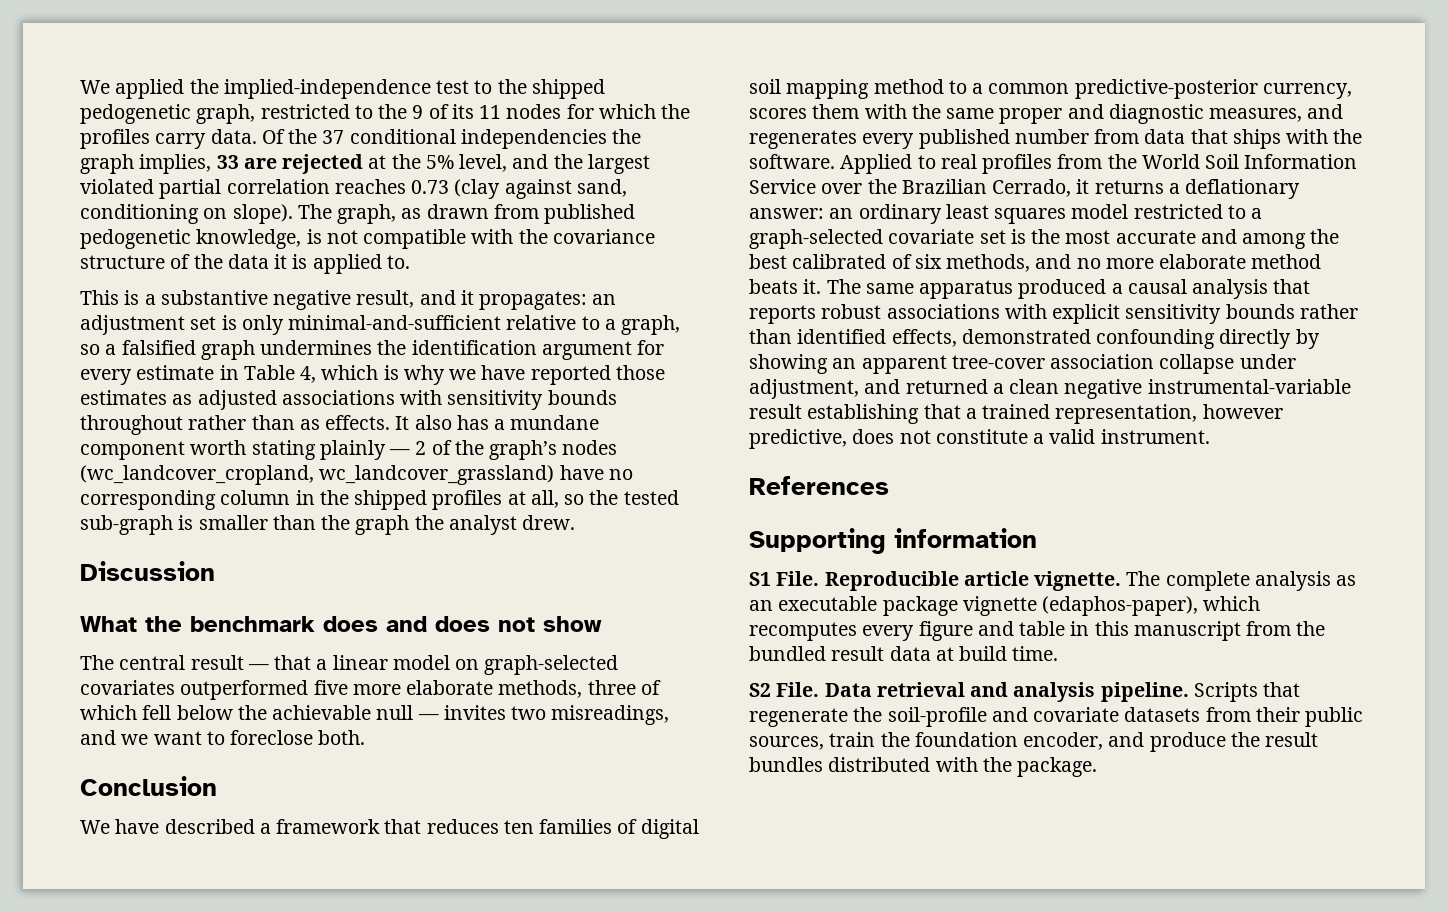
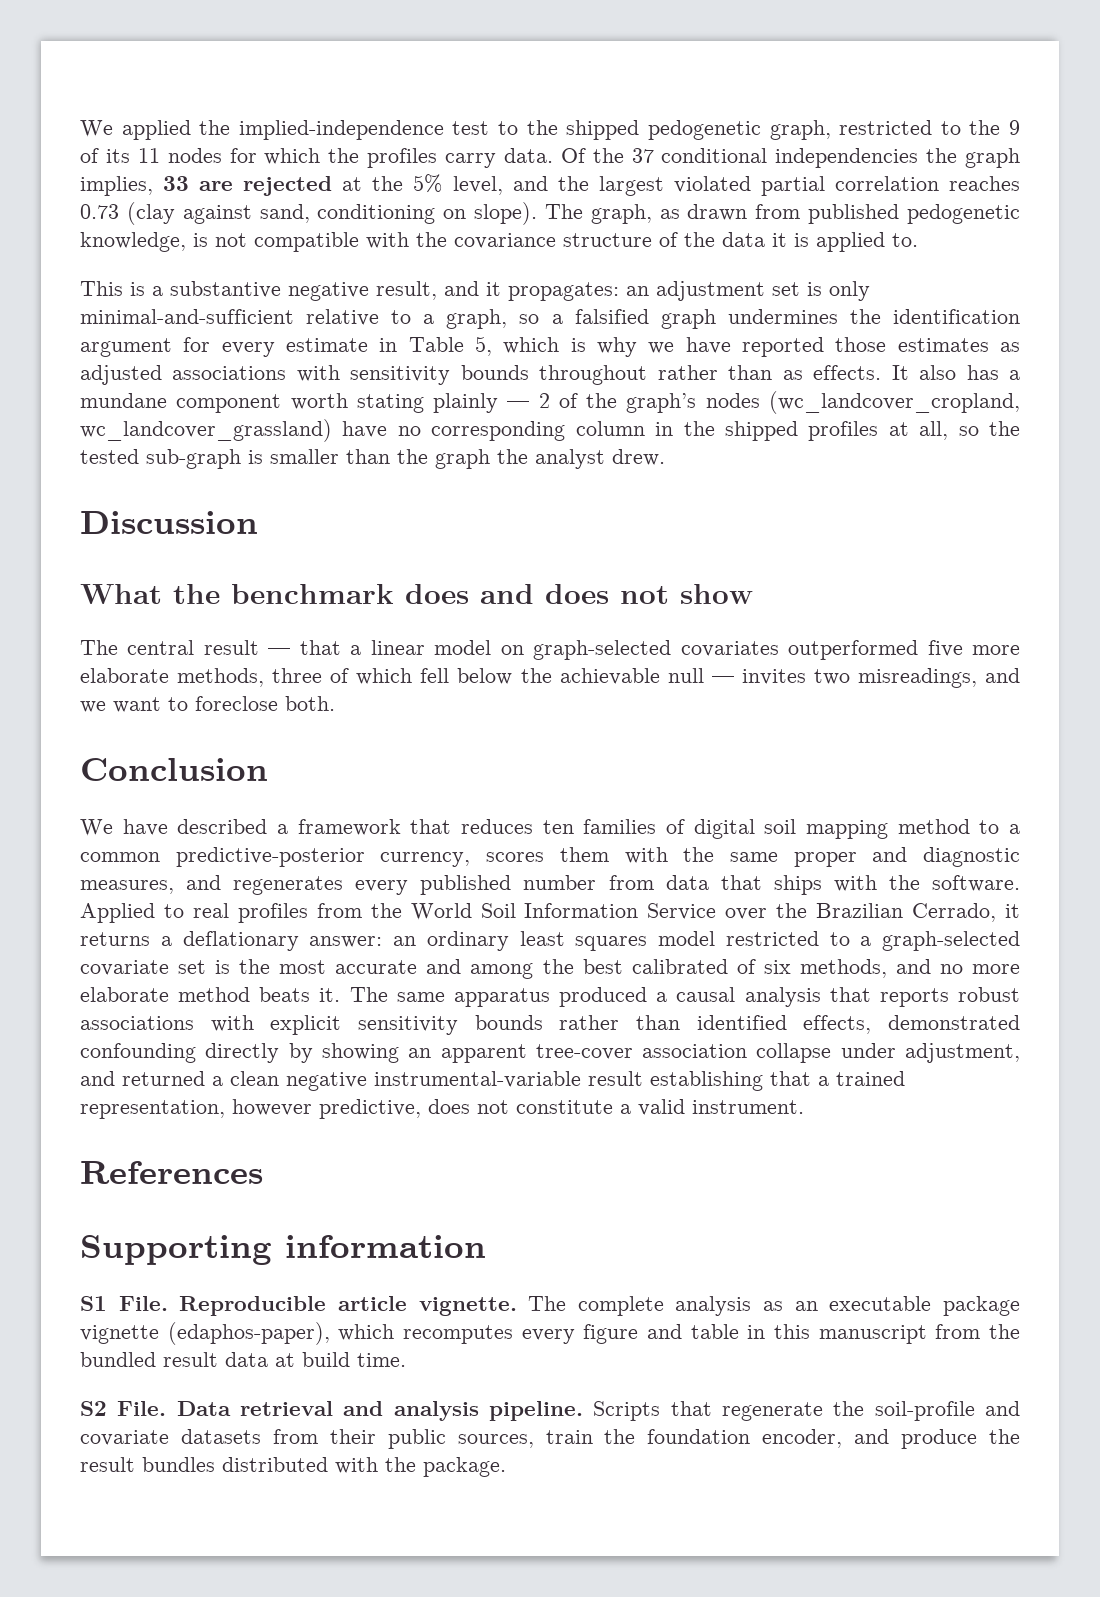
- This is a substantive negative result, and it propagates: an adjustment set is only minimal-and-sufficient relative to a graph, so a falsified graph undermines the identification argument for every estimate in Table 4, which is why we have reported those estimates as adjusted associations with sensitivity bounds throughout rather than as effects.
+ This is a substantive negative result, and it propagates: an adjustment set is only minimal-and-sufficient relative to a graph, so a falsified graph undermines the identification argument for every estimate in Table 5, which is why we have reported those estimates as adjusted associations with sensitivity bounds throughout rather than as effects.

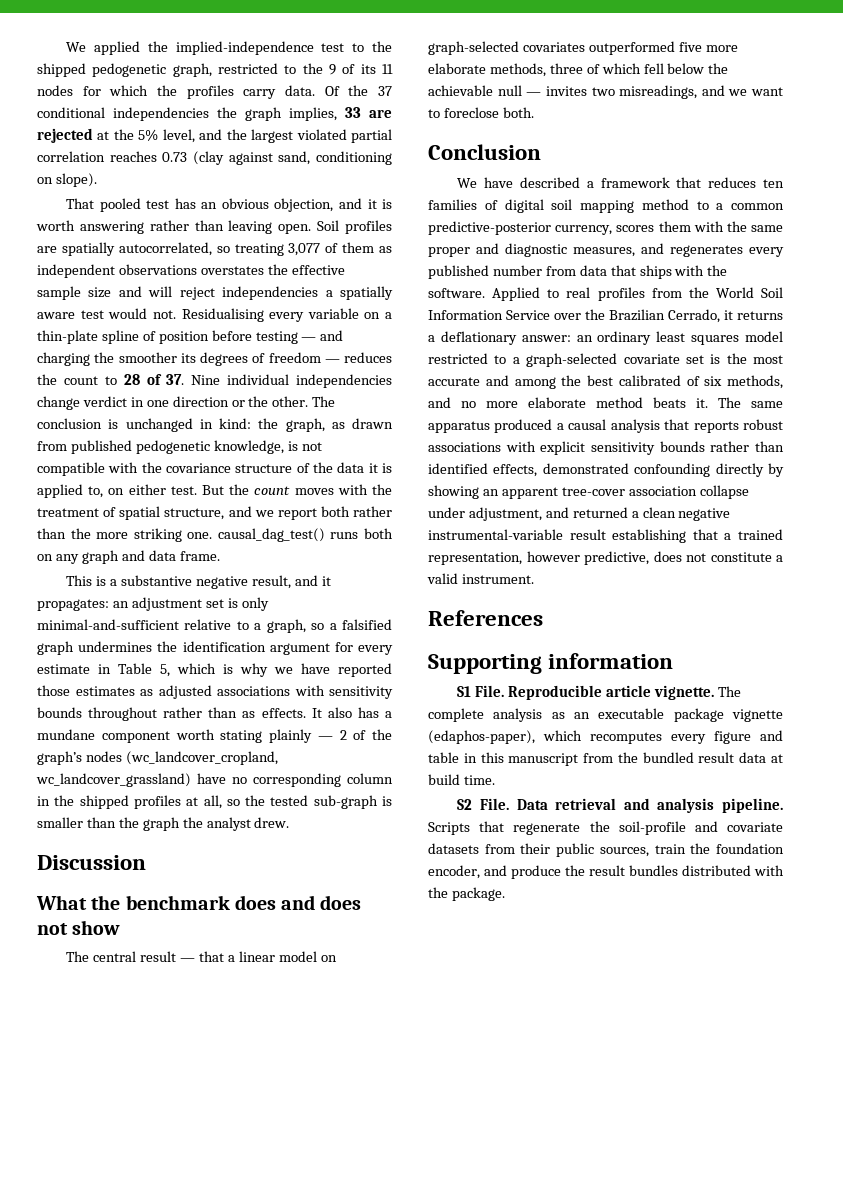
- Of the 37 conditional independencies the graph implies, 33 are rejected at the 5% level, and the largest violated partial correlation reaches 0.73 (clay against sand, conditioning on slope). The graph, as drawn from published pedogenetic knowledge, is not compatible with the covariance structure of the data it is applied to.
+ Of the 37 conditional independencies the graph implies, 33 are rejected at the 5% level, and the largest violated partial correlation reaches 0.73 (clay against sand, conditioning on slope).
+ That pooled test has an obvious objection, and it is worth answering rather than leaving open. Soil profiles are spatially autocorrelated, so treating 3,077 of them as independent observations overstates the effective sample size and will reject independencies a spatially aware test would not. Residualising every variable on a thin-plate spline of position before testing — and charging the smoother its degrees of freedom — reduces the count to 28 of 37. Nine individual independencies change verdict in one direction or the other. The conclusion is unchanged in kind: the graph, as drawn from published pedogenetic knowledge, is not compatible with the covariance structure of the data it is applied to, on either test. But the count moves with the treatment of spatial structure, and we report both rather than the more striking one. causal_dag_test() runs both on any graph and data frame.

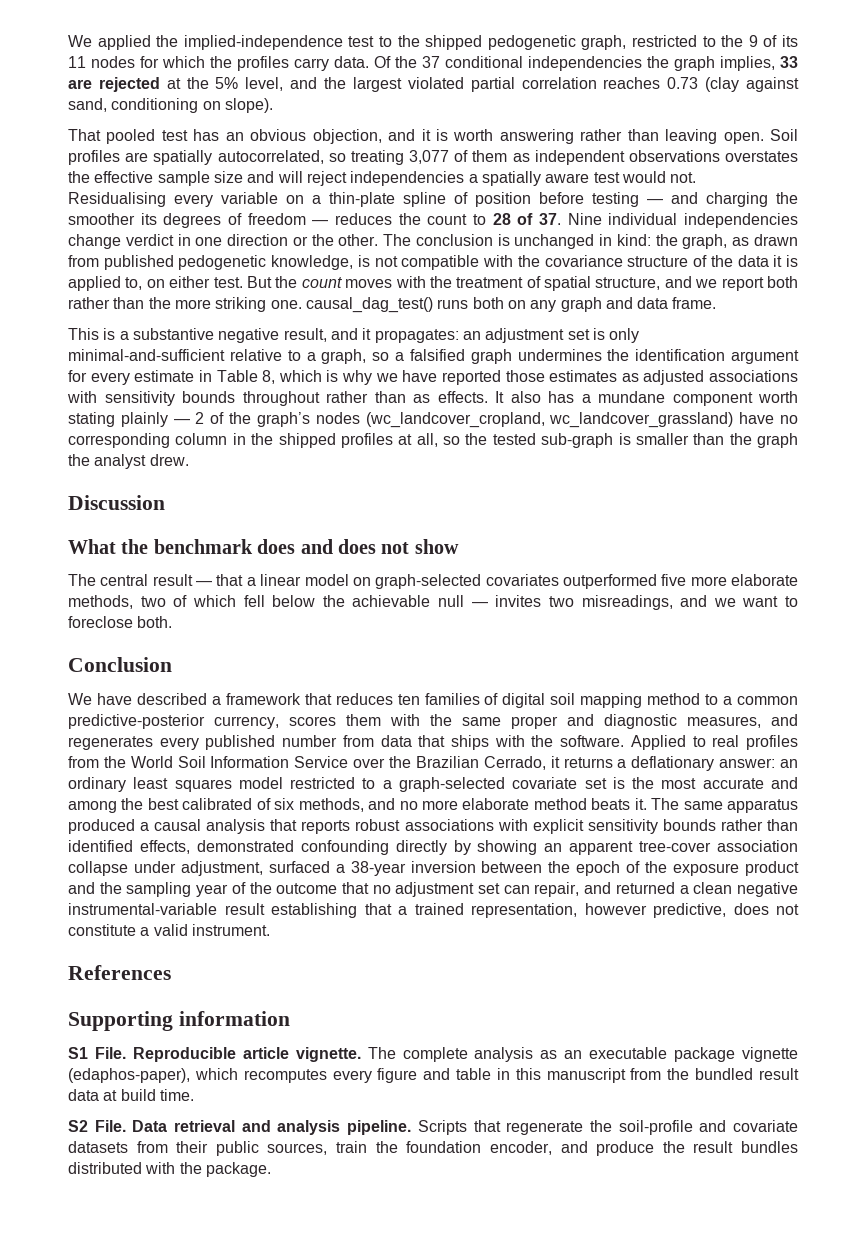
- This is a substantive negative result, and it propagates: an adjustment set is only minimal-and-sufficient relative to a graph, so a falsified graph undermines the identification argument for every estimate in Table 5, which is why we have reported those estimates as adjusted associations with sensitivity bounds throughout rather than as effects.
+ This is a substantive negative result, and it propagates: an adjustment set is only minimal-and-sufficient relative to a graph, so a falsified graph undermines the identification argument for every estimate in Table 8, which is why we have reported those estimates as adjusted associations with sensitivity bounds throughout rather than as effects.
- The central result — that a linear model on graph-selected covariates outperformed five more elaborate methods, three of which fell below the achievable null — invites two misreadings, and we want to foreclose both.
+ The central result — that a linear model on graph-selected covariates outperformed five more elaborate methods, two of which fell below the achievable null — invites two misreadings, and we want to foreclose both.
- The same apparatus produced a causal analysis that reports robust associations with explicit sensitivity bounds rather than identified effects, demonstrated confounding directly by showing an apparent tree-cover association collapse under adjustment, and returned a clean negative instrumental-variable result establishing that a trained representation, however predictive, does not constitute a valid instrument.
+ The same apparatus produced a causal analysis that reports robust associations with explicit sensitivity bounds rather than identified effects, demonstrated confounding directly by showing an apparent tree-cover association collapse under adjustment, surfaced a 38-year inversion between the epoch of the exposure product and the sampling year of the outcome that no adjustment set can repair, and returned a clean negative instrumental-variable result establishing that a trained representation, however predictive, does not constitute a valid instrument.

